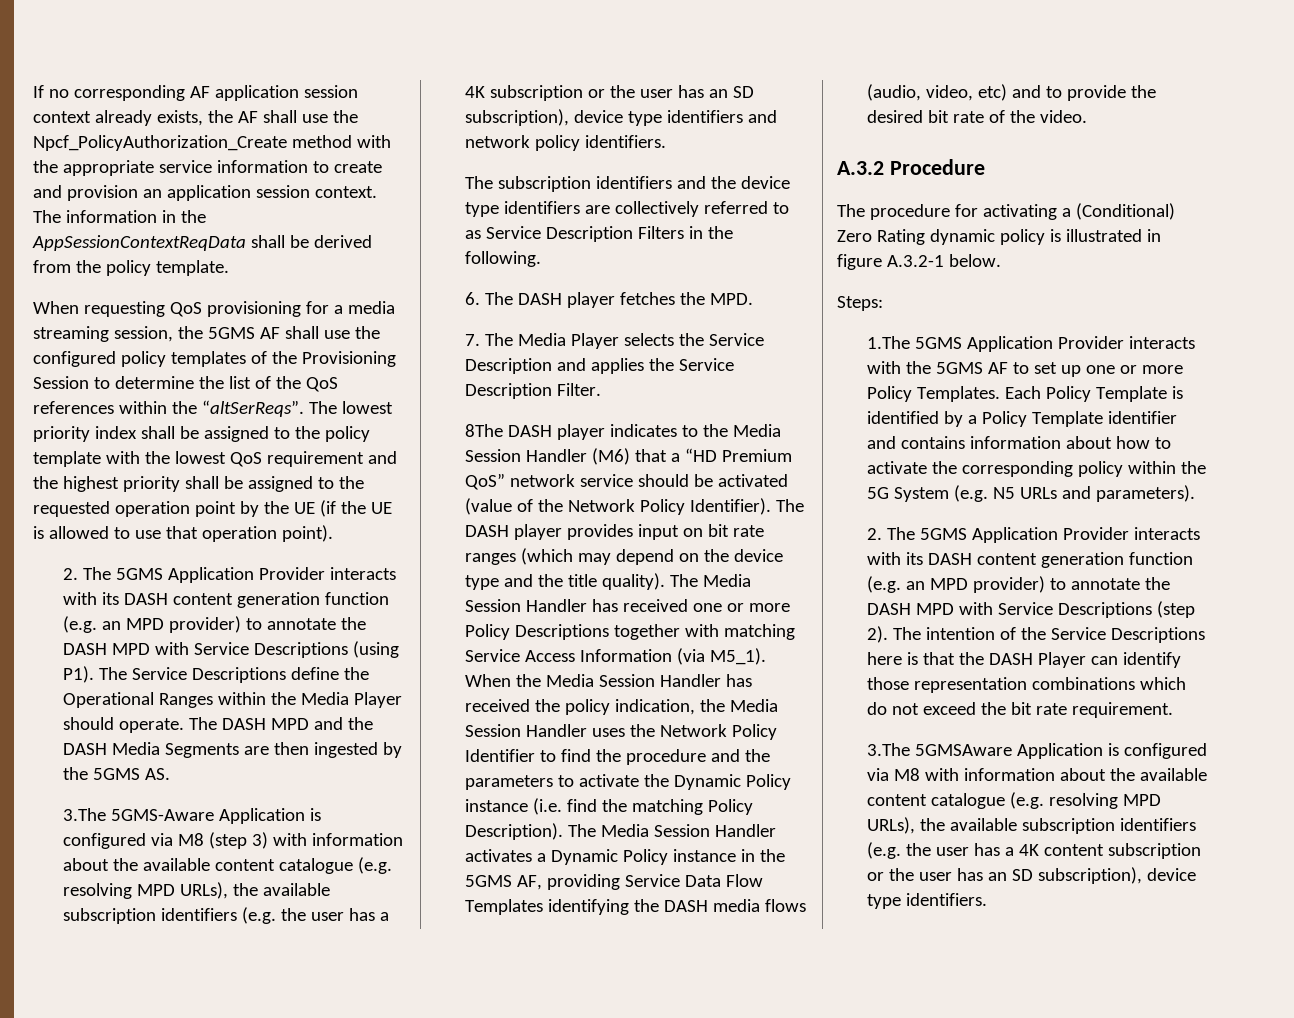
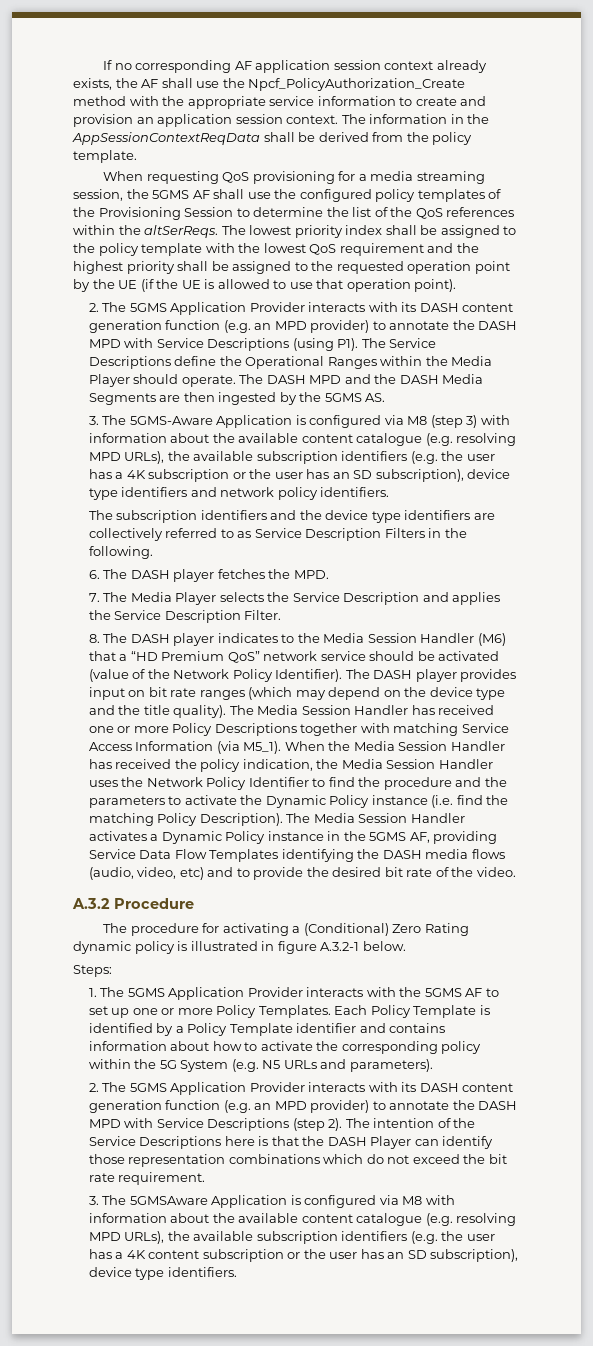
- When requesting QoS provisioning for a media streaming session, the 5GMS AF shall use the configured policy templates of the Provisioning Session to determine the list of the QoS references within the “altSerReqs”.
+ When requesting QoS provisioning for a media streaming session, the 5GMS AF shall use the configured policy templates of the Provisioning Session to determine the list of the QoS references within the altSerReqs.
- 3.The 5GMS-Aware Application is configured via M8 (step 3) with information about the available content catalogue (e.g. resolving MPD URLs), the available subscription identifiers (e.g. the user has a 4K subscription or the user has an SD subscription), device type identifiers and network policy identifiers.
+ 3. The 5GMS-Aware Application is configured via M8 (step 3) with information about the available content catalogue (e.g. resolving MPD URLs), the available subscription identifiers (e.g. the user has a 4K subscription or the user has an SD subscription), device type identifiers and network policy identifiers.
- 8The DASH player indicates to the Media Session Handler (M6) that a “HD Premium QoS” network service should be activated (value of the Network Policy Identifier).
+ 8. The DASH player indicates to the Media Session Handler (M6) that a “HD Premium QoS” network service should be activated (value of the Network Policy Identifier).
- 1.The 5GMS Application Provider interacts with the 5GMS AF to set up one or more Policy Templates.
+ 1. The 5GMS Application Provider interacts with the 5GMS AF to set up one or more Policy Templates.
- 3.The 5GMSAware Application is configured via M8 with information about the available content catalogue (e.g. resolving MPD URLs), the available subscription identifiers (e.g. the user has a 4K content subscription or the user has an SD subscription), device type identifiers.
+ 3. The 5GMSAware Application is configured via M8 with information about the available content catalogue (e.g. resolving MPD URLs), the available subscription identifiers (e.g. the user has a 4K content subscription or the user has an SD subscription), device type identifiers.

